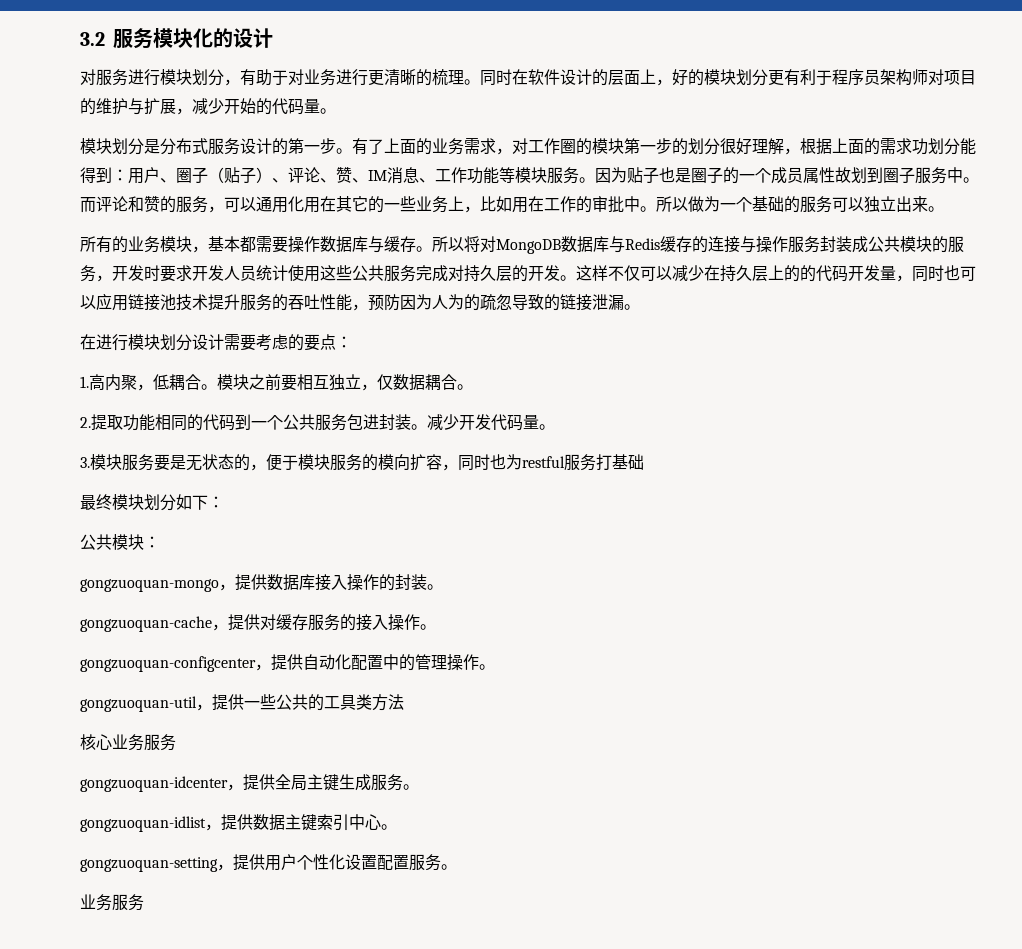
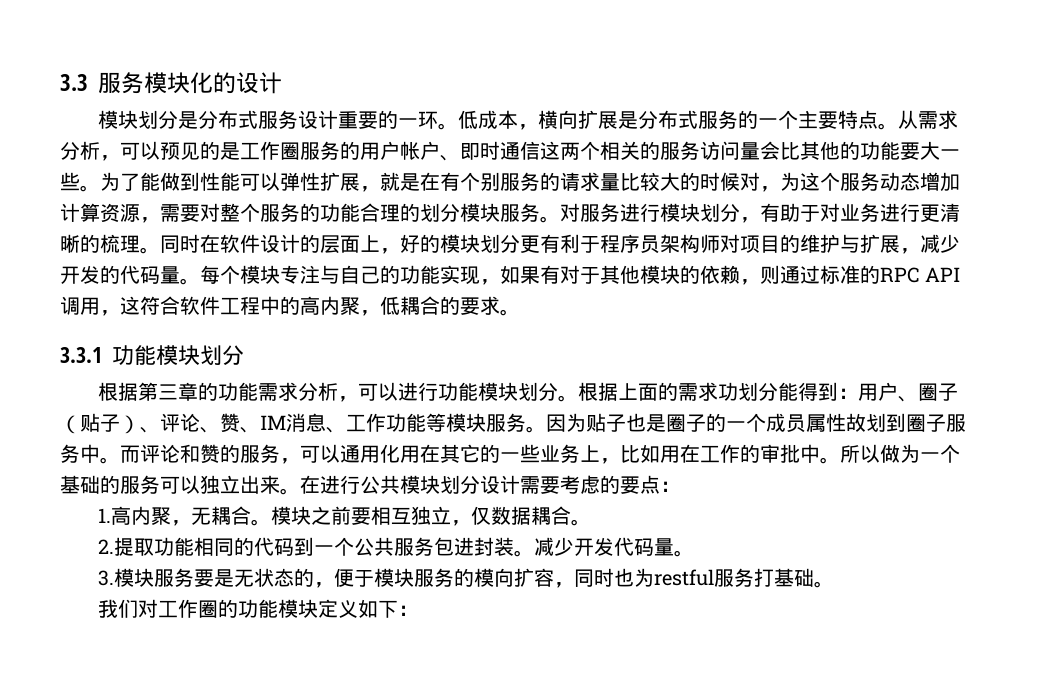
- 3.2服务模块化的设计
+ 3.3服务模块化的设计
+ 模块划分是分布式服务设计重要的一环。低成本，横向扩展是分布式服务的一个主要特点。从需求分析，可以预见的是工作圈服务的用户帐户、即时通信这两个相关的服务访问量会比其他的功能要大一些。为了能做到性能可以弹性扩展，就是在有个别服务的请求量比较大的时候对，为这个服务动态增加计算资源，需要对整个服务的功能合理的划分模块服务。
- 同时在软件设计的层面上，好的模块划分更有利于程序员架构师对项目的维护与扩展，减少开始的代码量。
- 模块划分是分布式服务设计的第一步。有了上面的业务需求，对工作圈的模块第一步的划分很好理解，根据上面的需求功划分能得到：用户、圈子（贴子）、评论、赞、IM消息、工作功能等模块服务。
+ 同时在软件设计的层面上，好的模块划分更有利于程序员架构师对项目的维护与扩展，减少开发的代码量。每个模块专注与自己的功能实现，如果有对于其他模块的依赖，则通过标准的RPC API调用，这符合软件工程中的高内聚，低耦合的要求。
+ 3.3.1功能模块划分
+ 根据第三章的功能需求分析，可以进行功能模块划分。根据上面的需求功划分能得到：用户、圈子（贴子）、评论、赞、IM消息、工作功能等模块服务。
- 所以做为一个基础的服务可以独立出来。
- 所有的业务模块，基本都需要操作数据库与缓存。所以将对MongoDB数据库与Redis缓存的连接与操作服务封装成公共模块的服务，开发时要求开发人员统计使用这些公共服务完成对持久层的开发。这样不仅可以减少在持久层上的的代码开发量，同时也可以应用链接池技术提升服务的吞吐性能，预防因为人为的疏忽导致的链接泄漏。
- 在进行模块划分设计需要考虑的要点：
+ 所以做为一个基础的服务可以独立出来。在进行公共模块划分设计需要考虑的要点：
- 1.高内聚，低耦合。
+ 1.高内聚，无耦合。
- 3.模块服务要是无状态的，便于模块服务的模向扩容，同时也为restful服务打基础
- 最终模块划分如下：
- 公共模块：
- gongzuoquan-mongo，提供数据库接入操作的封装。
- gongzuoquan-cache，提供对缓存服务的接入操作。
- gongzuoquan-configcenter，提供自动化配置中的管理操作。
- gongzuoquan-util，提供一些公共的工具类方法
- 核心业务服务
- gongzuoquan-idcenter，提供全局主键生成服务。
- gongzuoquan-idlist，提供数据主键索引中心。
- gongzuoquan-setting，提供用户个性化设置配置服务。
- 业务服务
+ 3.模块服务要是无状态的，便于模块服务的模向扩容，同时也为restful服务打基础。
+ 我们对工作圈的功能模块定义如下：

